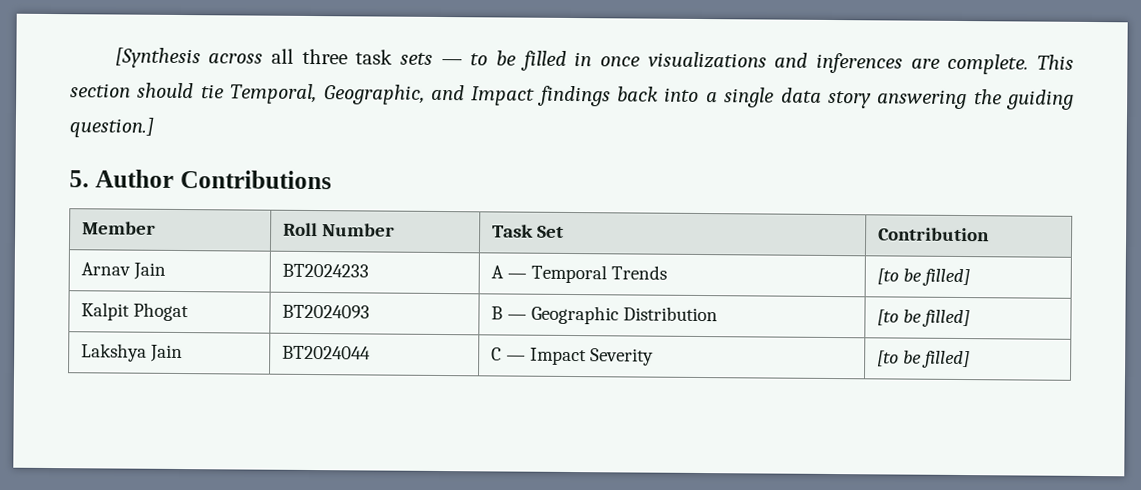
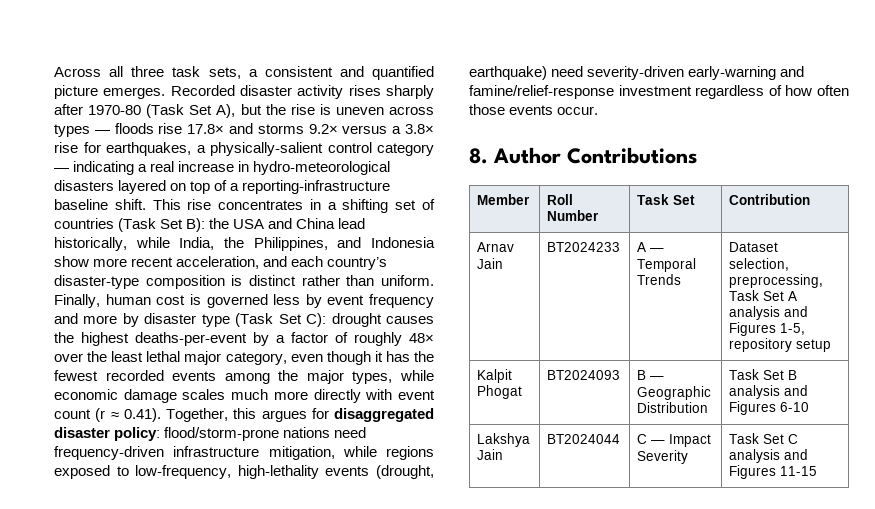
- [Synthesis across all three task sets — to be filled in once visualizations and inferences are complete. This section should tie Temporal, Geographic, and Impact findings back into a single data story answering the guiding question.]
- 5. Author Contributions
+ Across all three task sets, a consistent and quantified picture emerges. Recorded disaster activity rises sharply after 1970-80 (Task Set A), but the rise is uneven across types — floods rise 17.8× and storms 9.2× versus a 3.8× rise for earthquakes, a physically-salient control category — indicating a real increase in hydro-meteorological disasters layered on top of a reporting-infrastructure baseline shift. This rise concentrates in a shifting set of countries (Task Set B): the USA and China lead historically, while India, the Philippines, and Indonesia show more recent acceleration, and each country’s disaster-type composition is distinct rather than uniform. Finally, human cost is governed less by event frequency and more by disaster type (Task Set C): drought causes the highest deaths-per-event by a factor of roughly 48× over the least lethal major category, even though it has the fewest recorded events among the major types, while economic damage scales much more directly with event count (r ≈ 0.41). Together, this argues for disaggregated disaster policy: flood/storm-prone nations need frequency-driven infrastructure mitigation, while regions exposed to low-frequency, high-lethality events (drought, earthquake) need severity-driven early-warning and famine/relief-response investment regardless of how often those events occur.
+ 8. Author Contributions
- Arnav Jain | BT2024233 | A — Temporal Trends | [to be filled]
+ Arnav Jain | BT2024233 | A — Temporal Trends | Dataset selection, preprocessing, Task Set A analysis and Figures 1-5, repository setup
- Kalpit Phogat | BT2024093 | B — Geographic Distribution | [to be filled]
+ Kalpit Phogat | BT2024093 | B — Geographic Distribution | Task Set B analysis and Figures 6-10
- Lakshya Jain | BT2024044 | C — Impact Severity | [to be filled]
+ Lakshya Jain | BT2024044 | C — Impact Severity | Task Set C analysis and Figures 11-15

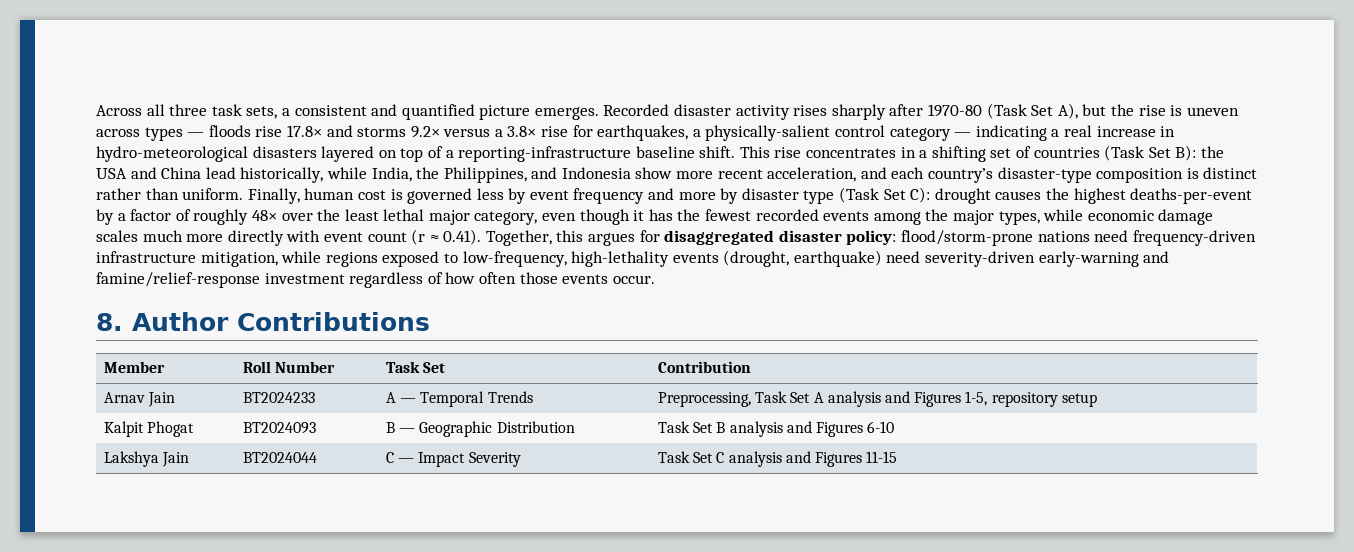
- Arnav Jain | BT2024233 | A — Temporal Trends | Dataset selection, preprocessing, Task Set A analysis and Figures 1-5, repository setup
+ Arnav Jain | BT2024233 | A — Temporal Trends | Preprocessing, Task Set A analysis and Figures 1-5, repository setup

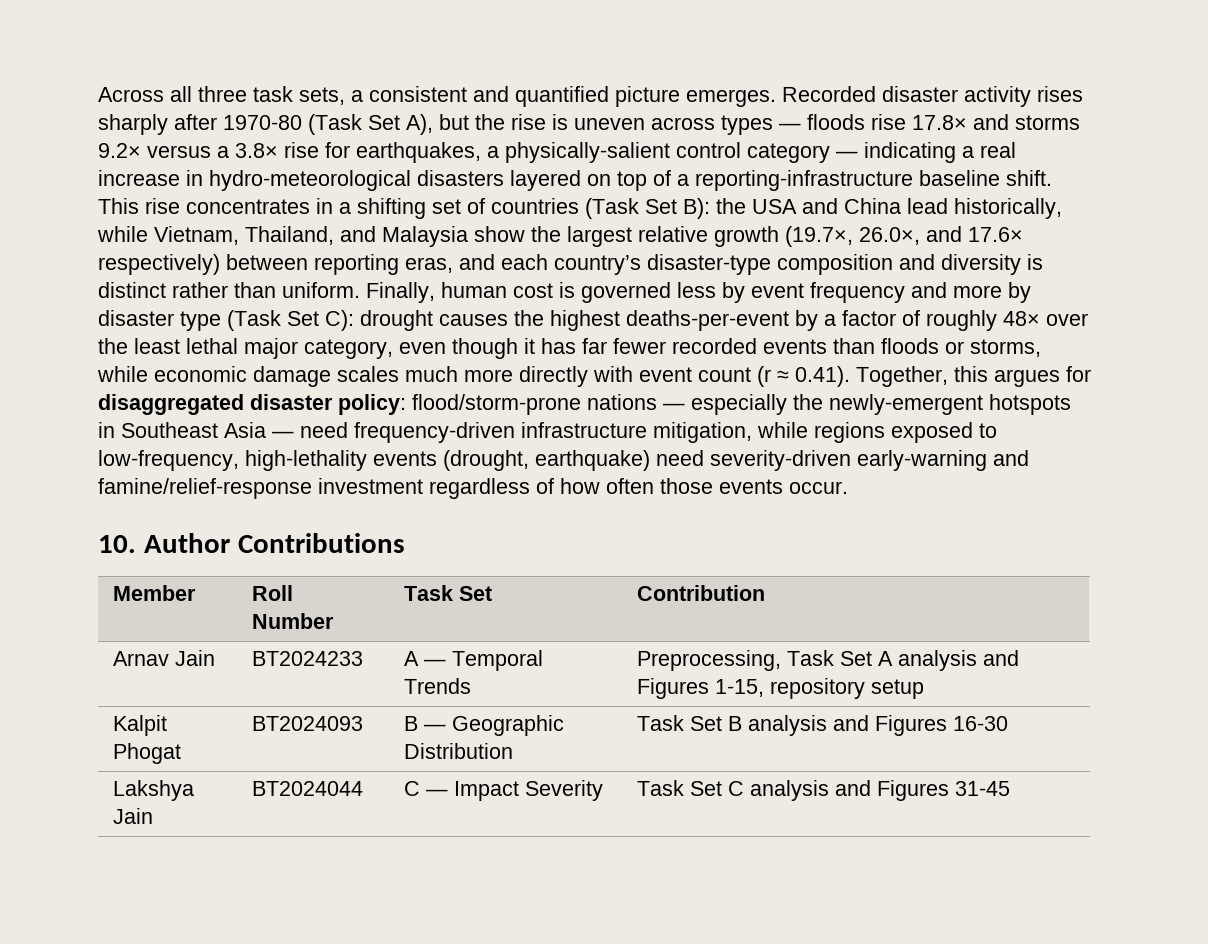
- This rise concentrates in a shifting set of countries (Task Set B): the USA and China lead historically, while India, the Philippines, and Indonesia show more recent acceleration, and each country’s disaster-type composition is distinct rather than uniform.
+ This rise concentrates in a shifting set of countries (Task Set B): the USA and China lead historically, while Vietnam, Thailand, and Malaysia show the largest relative growth (19.7×, 26.0×, and 17.6× respectively) between reporting eras, and each country’s disaster-type composition and diversity is distinct rather than uniform.
- drought causes the highest deaths-per-event by a factor of roughly 48× over the least lethal major category, even though it has the fewest recorded events among the major types, while economic damage scales much more directly with event count (r ≈ 0.41). Together, this argues for disaggregated disaster policy:
+ drought causes the highest deaths-per-event by a factor of roughly 48× over the least lethal major category, even though it has far fewer recorded events than floods or storms, while economic damage scales much more directly with event count (r ≈ 0.41). Together, this argues for disaggregated disaster policy:
- flood/storm-prone nations need frequency-driven infrastructure mitigation, while regions exposed to low-frequency, high-lethality events (drought, earthquake) need severity-driven early-warning and famine/relief-response investment regardless of how often those events occur.
+ flood/storm-prone nations — especially the newly-emergent hotspots in Southeast Asia — need frequency-driven infrastructure mitigation, while regions exposed to low-frequency, high-lethality events (drought, earthquake) need severity-driven early-warning and famine/relief-response investment regardless of how often those events occur.
- 8. Author Contributions
+ 10. Author Contributions
- Arnav Jain | BT2024233 | A — Temporal Trends | Preprocessing, Task Set A analysis and Figures 1-5, repository setup
+ Arnav Jain | BT2024233 | A — Temporal Trends | Preprocessing, Task Set A analysis and Figures 1-15, repository setup
- Kalpit Phogat | BT2024093 | B — Geographic Distribution | Task Set B analysis and Figures 6-10
+ Kalpit Phogat | BT2024093 | B — Geographic Distribution | Task Set B analysis and Figures 16-30
- Lakshya Jain | BT2024044 | C — Impact Severity | Task Set C analysis and Figures 11-15
+ Lakshya Jain | BT2024044 | C — Impact Severity | Task Set C analysis and Figures 31-45

